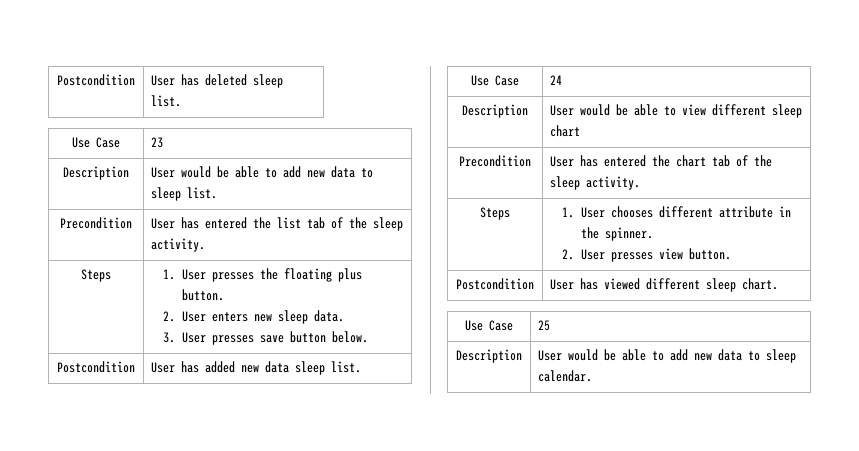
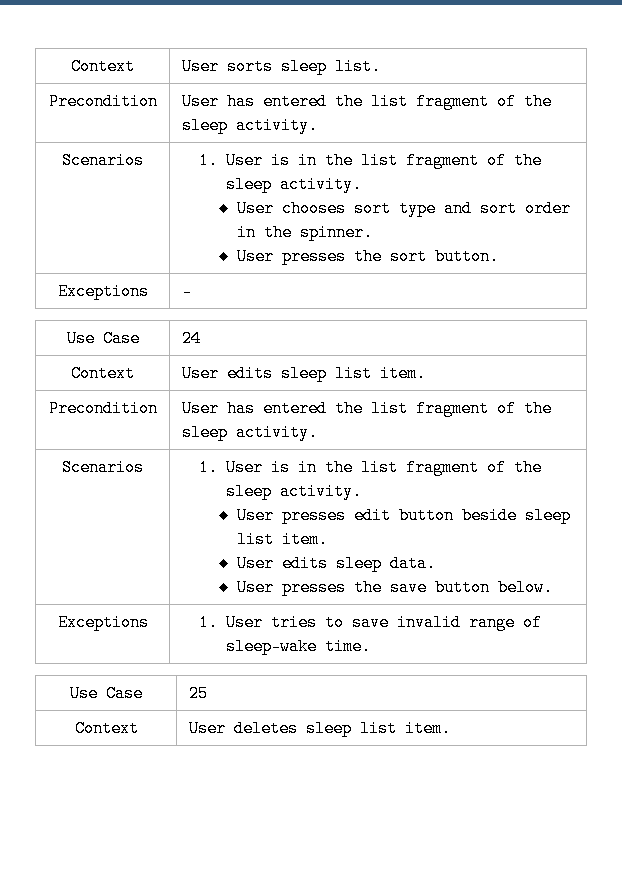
- Postcondition | User has deleted sleep list.
- Use Case | 23
- Description | User would be able to add new data to sleep list.
- Precondition | User has entered the list tab of the sleep activity.
- Steps | 1. User presses the floating plus button.
- 2. User enters new sleep data.
- 3. User presses save button below.
- Postcondition | User has added new data sleep list.
+ Context | User sorts sleep list.
+ Precondition | User has entered the list fragment of the sleep activity.
+ Scenarios | 1. User is in the list fragment of the sleep activity.
+ User chooses sort type and sort order in the spinner.
+ User presses the sort button.
+ Exceptions | -
- Description | User would be able to view different sleep chart
- Precondition | User has entered the chart tab of the sleep activity.
- Steps | 1. User chooses different attribute in the spinner.
- 2. User presses view button.
- Postcondition | User has viewed different sleep chart.
+ Context | User edits sleep list item.
+ Precondition | User has entered the list fragment of the sleep activity.
+ Scenarios | 1. User is in the list fragment of the sleep activity.
+ User presses edit button beside sleep list item.
+ User edits sleep data.
+ User presses the save button below.
+ Exceptions | 1. User tries to save invalid range of sleep-wake time.
- Description | User would be able to add new data to sleep calendar.
+ Context | User deletes sleep list item.

